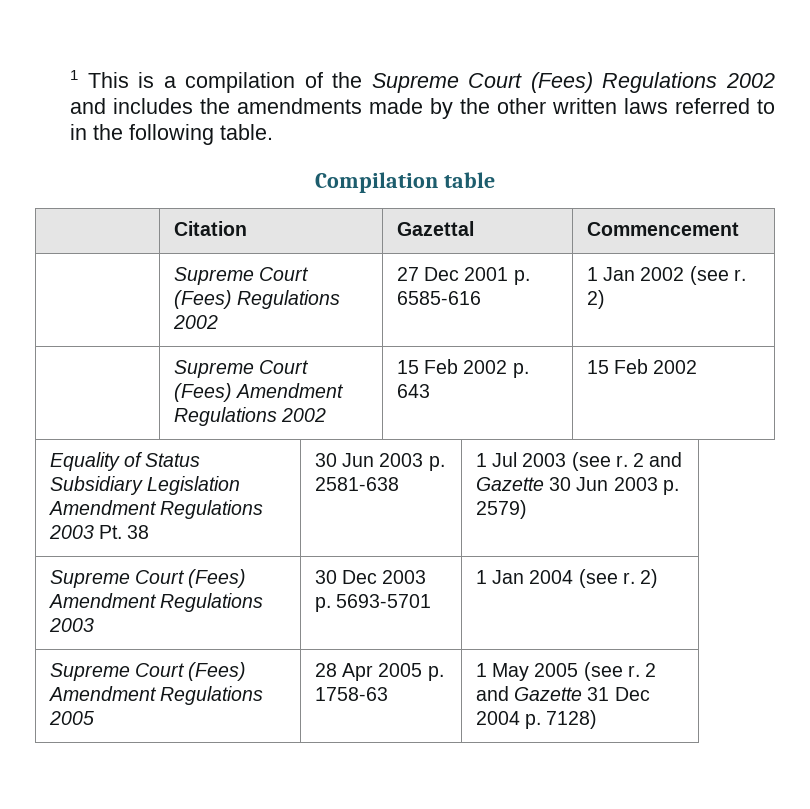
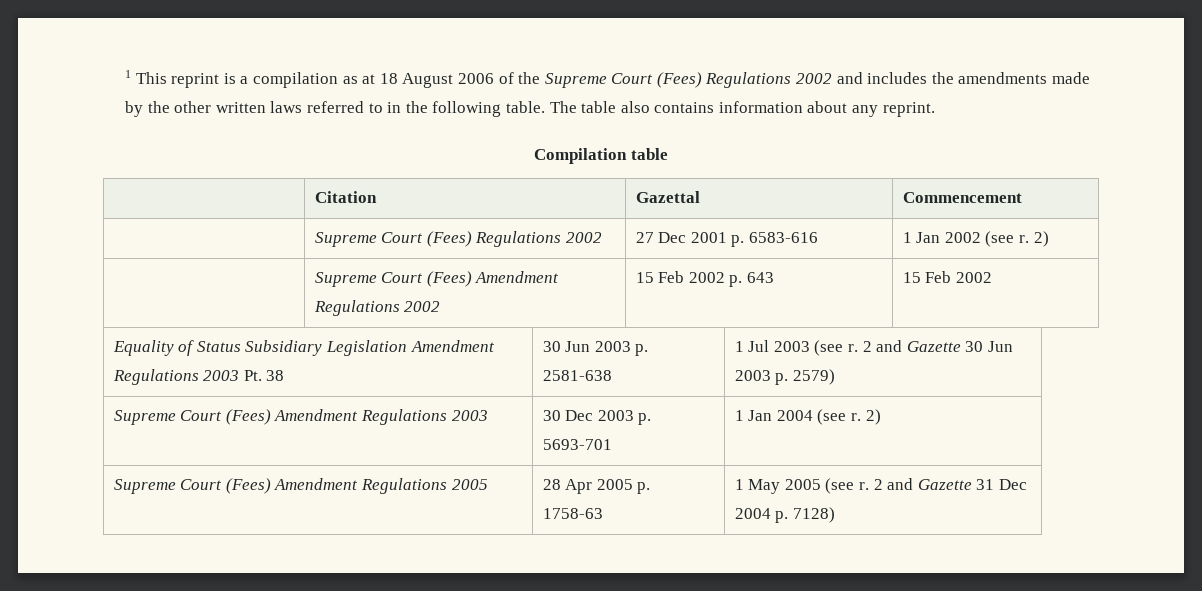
- 1 This is a compilation of the Supreme Court (Fees) Regulations 2002 and includes the amendments made by the other written laws referred to in the following table.
+ 1 This reprint is a compilation as at 18 August 2006 of the Supreme Court (Fees) Regulations 2002 and includes the amendments made by the other written laws referred to in the following table. The table also contains information about any reprint.
- | Supreme Court (Fees) Regulations 2002 | 27 Dec 2001 p. 6585-616 | 1 Jan 2002 (see r. 2)
+ | Supreme Court (Fees) Regulations 2002 | 27 Dec 2001 p. 6583-616 | 1 Jan 2002 (see r. 2)
- Supreme Court (Fees) Amendment Regulations 2003 | 30 Dec 2003 p. 5693-5701 | 1 Jan 2004 (see r. 2)
+ Supreme Court (Fees) Amendment Regulations 2003 | 30 Dec 2003 p. 5693-701 | 1 Jan 2004 (see r. 2)

